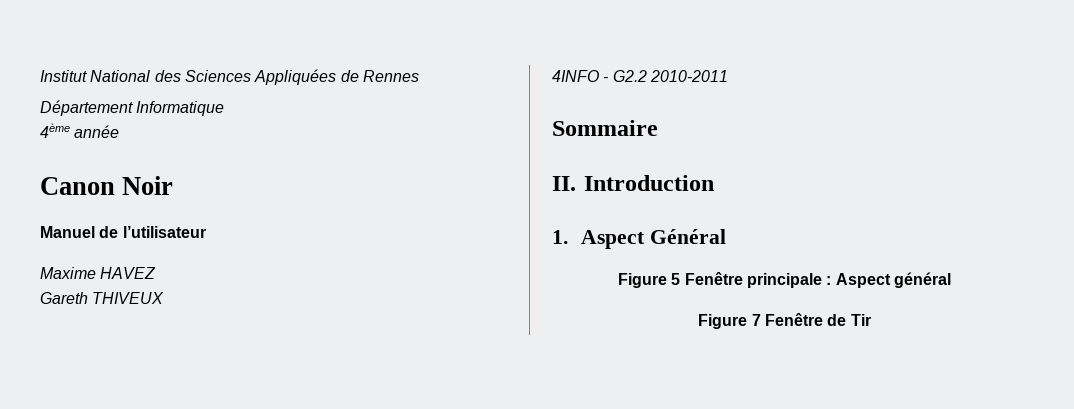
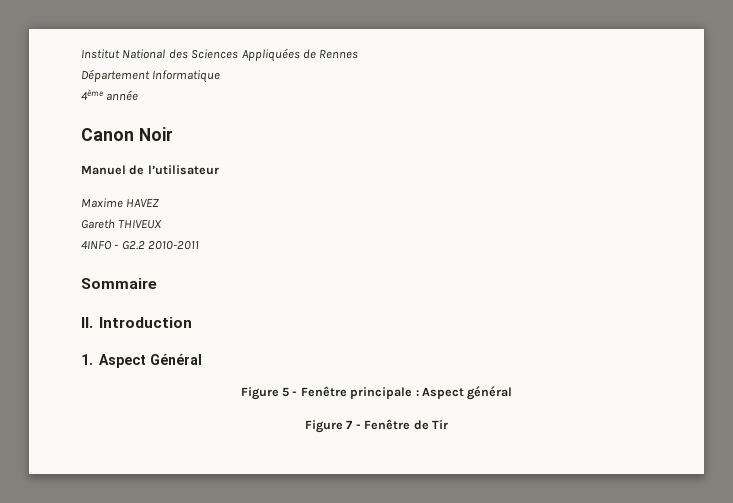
- Figure 5 Fenêtre principale : Aspect général
+ Figure 5 - Fenêtre principale : Aspect général
- Figure 7 Fenêtre de Tir
+ Figure 7 - Fenêtre de Tir

